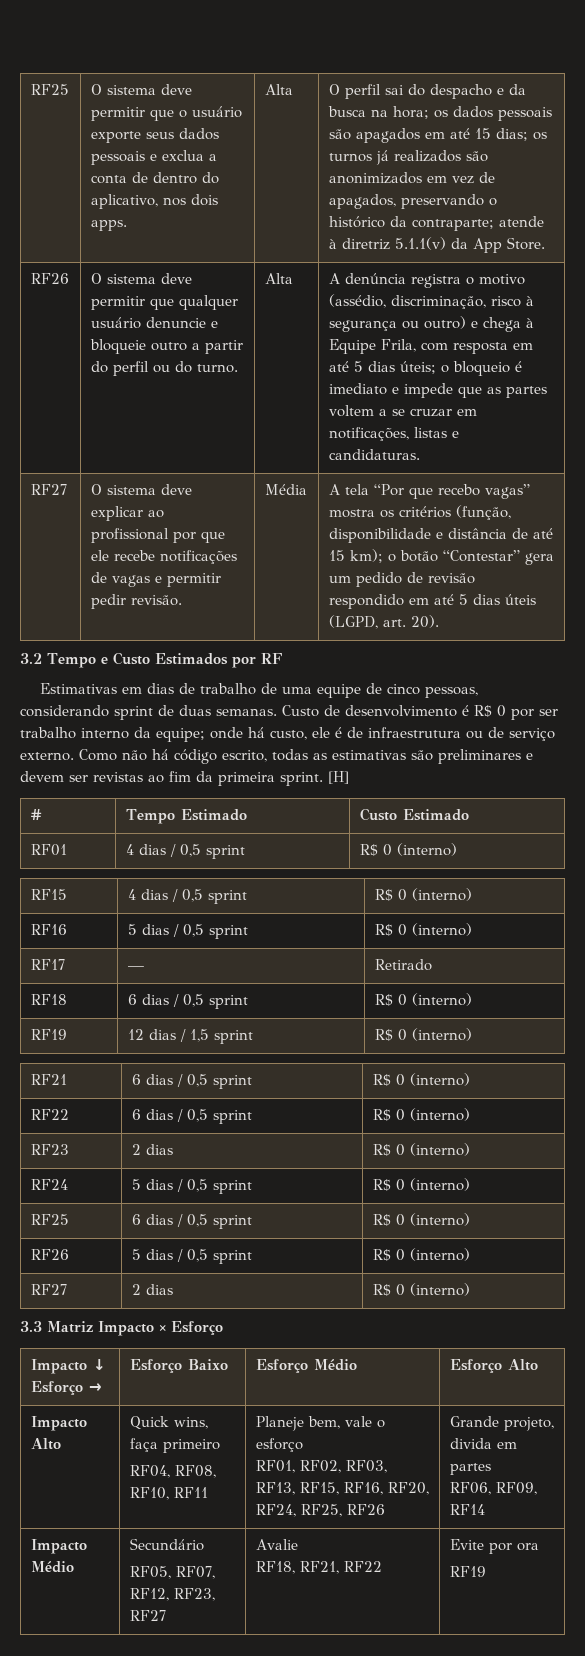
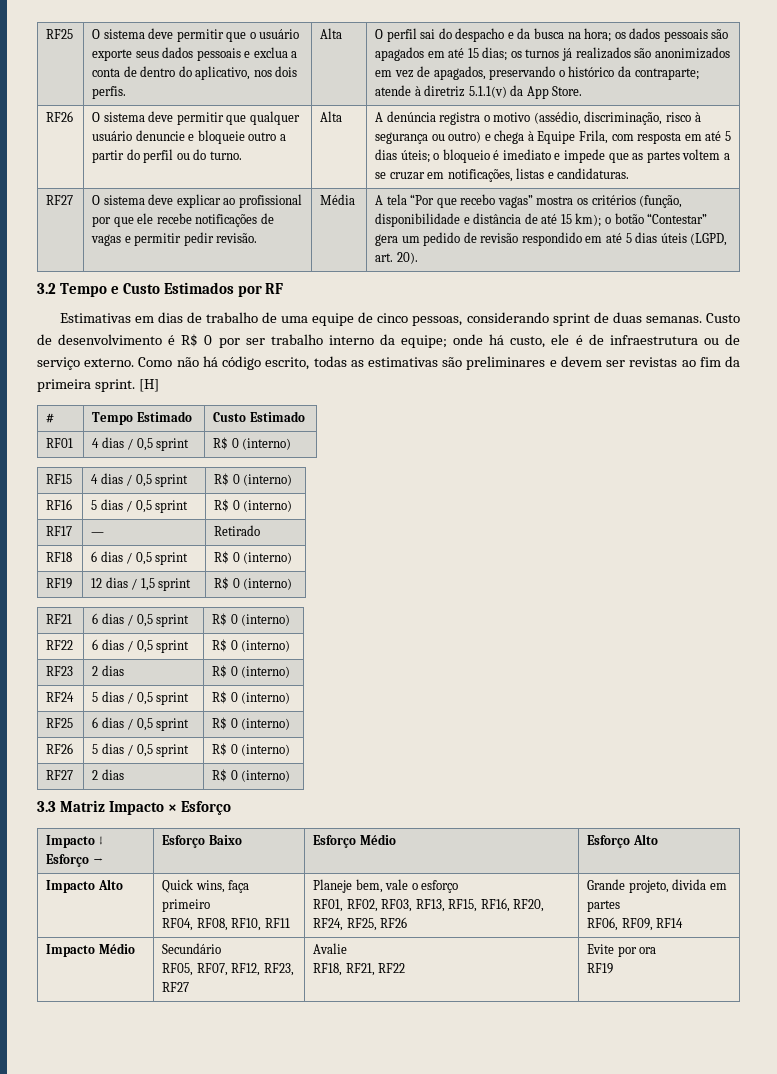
- O sistema deve permitir que o usuário exporte seus dados pessoais e exclua a conta de dentro do aplicativo, nos dois apps.
+ O sistema deve permitir que o usuário exporte seus dados pessoais e exclua a conta de dentro do aplicativo, nos dois perfis.

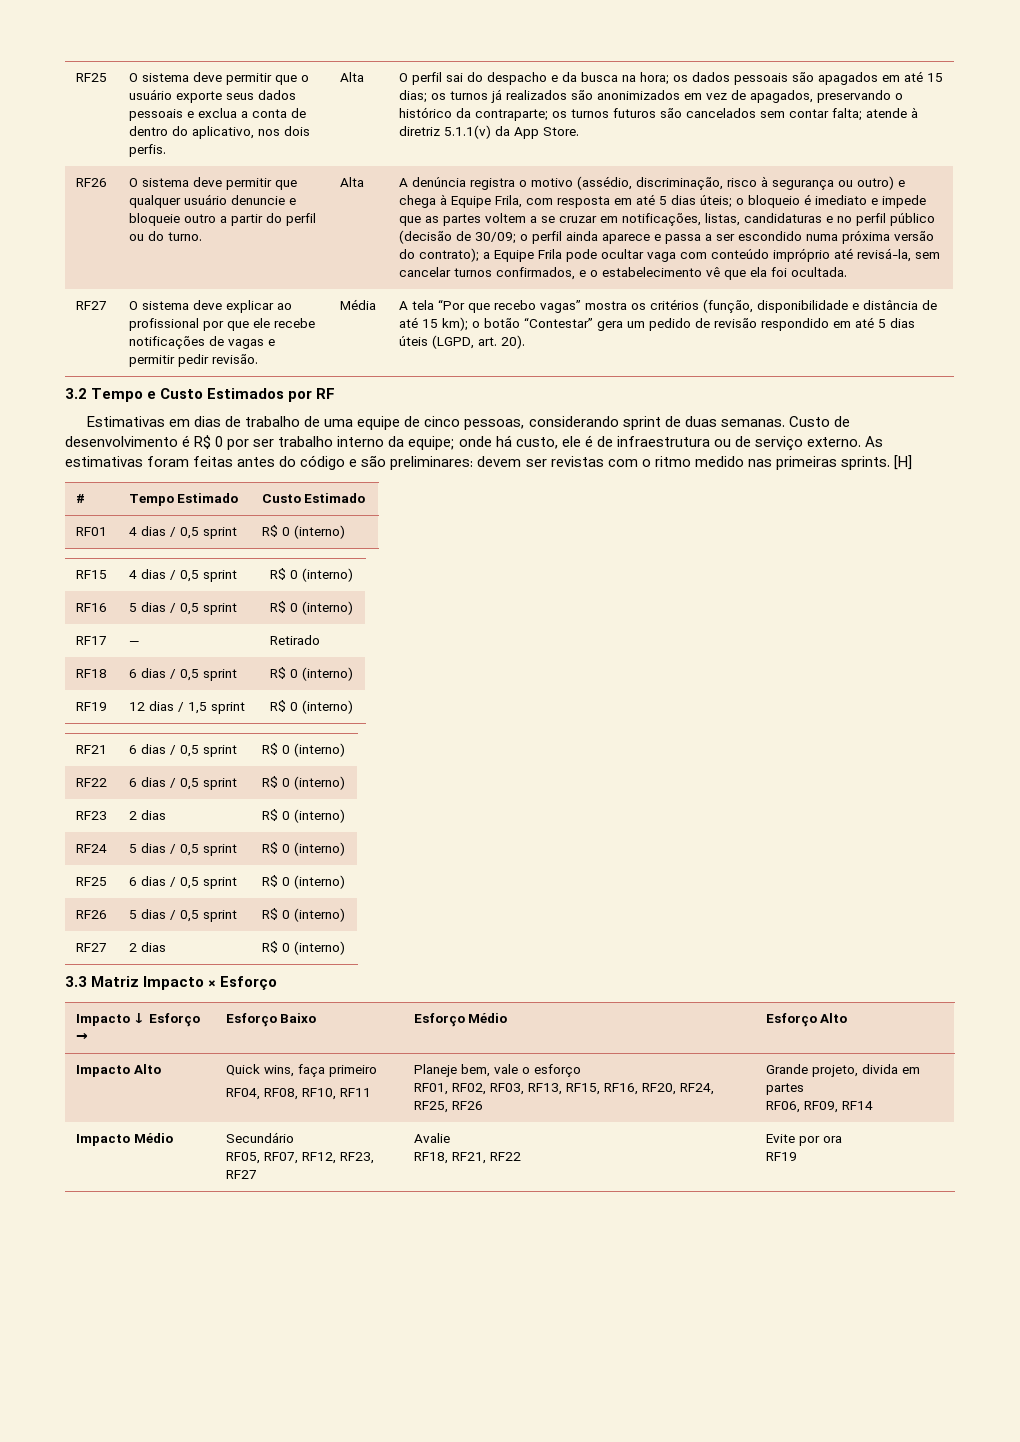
- O perfil sai do despacho e da busca na hora; os dados pessoais são apagados em até 15 dias; os turnos já realizados são anonimizados em vez de apagados, preservando o histórico da contraparte; atende à diretriz 5.1.1(v) da App Store.
+ O perfil sai do despacho e da busca na hora; os dados pessoais são apagados em até 15 dias; os turnos já realizados são anonimizados em vez de apagados, preservando o histórico da contraparte; os turnos futuros são cancelados sem contar falta; atende à diretriz 5.1.1(v) da App Store.
- A denúncia registra o motivo (assédio, discriminação, risco à segurança ou outro) e chega à Equipe Frila, com resposta em até 5 dias úteis; o bloqueio é imediato e impede que as partes voltem a se cruzar em notificações, listas e candidaturas.
+ A denúncia registra o motivo (assédio, discriminação, risco à segurança ou outro) e chega à Equipe Frila, com resposta em até 5 dias úteis; o bloqueio é imediato e impede que as partes voltem a se cruzar em notificações, listas, candidaturas e no perfil público (decisão de 30/09; o perfil ainda aparece e passa a ser escondido numa próxima versão do contrato); a Equipe Frila pode ocultar vaga com conteúdo impróprio até revisá-la, sem cancelar turnos confirmados, e o estabelecimento vê que ela foi ocultada.
- Como não há código escrito, todas as estimativas são preliminares e devem ser revistas ao fim da primeira sprint.
+ As estimativas foram feitas antes do código e são preliminares: devem ser revistas com o ritmo medido nas primeiras sprints.

